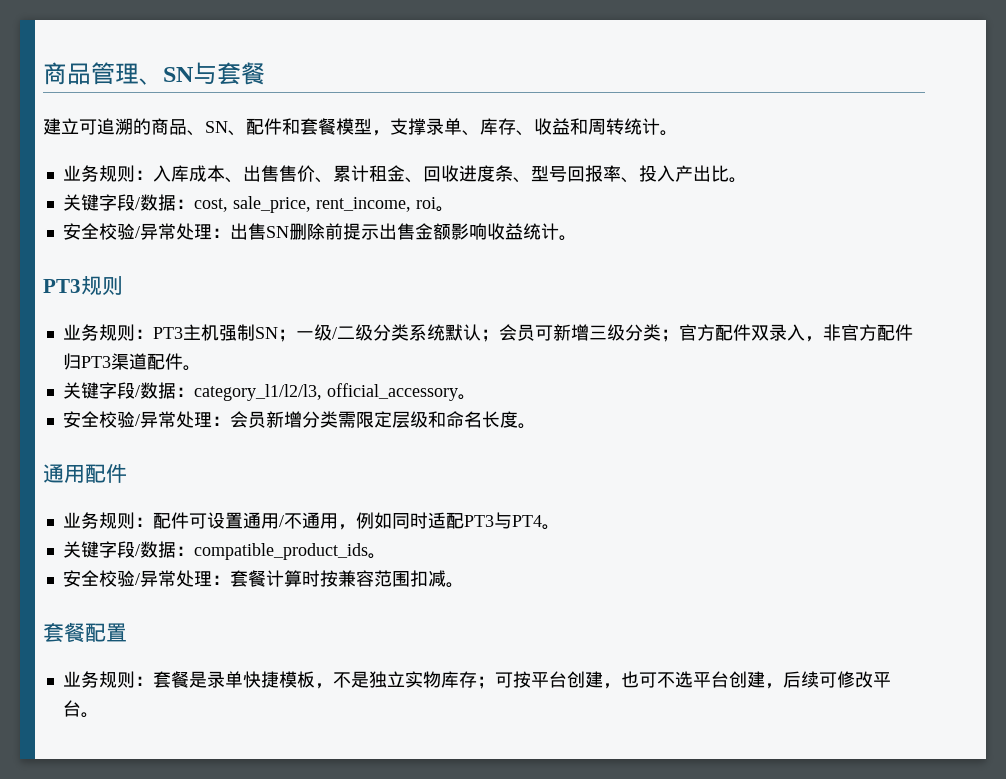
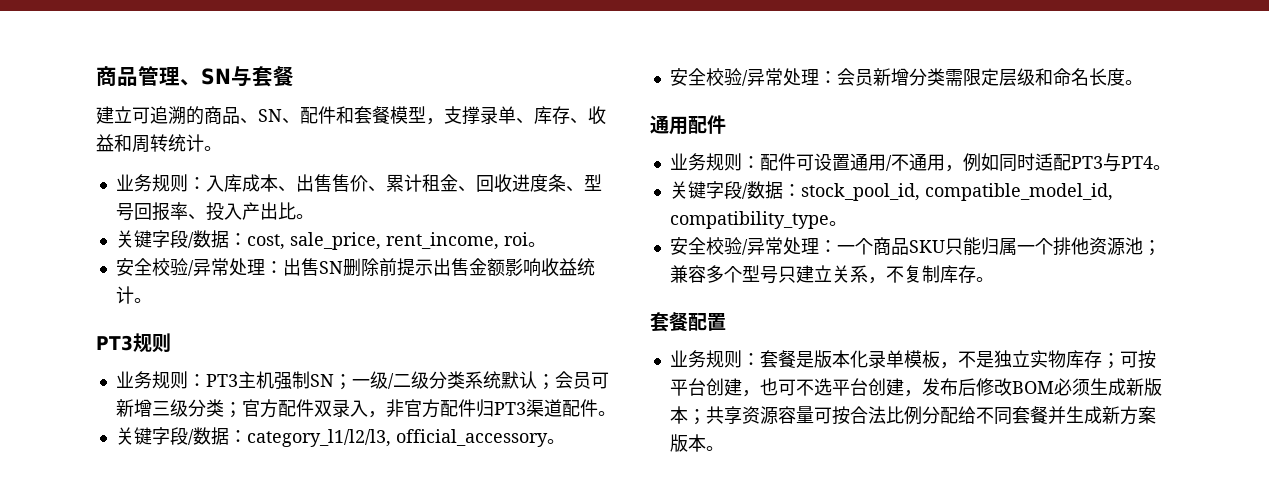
- 关键字段/数据：compatible_product_ids。
- 安全校验/异常处理：套餐计算时按兼容范围扣减。
+ 关键字段/数据：stock_pool_id, compatible_model_id, compatibility_type。
+ 安全校验/异常处理：一个商品SKU只能归属一个排他资源池；兼容多个型号只建立关系，不复制库存。
- 业务规则：套餐是录单快捷模板，不是独立实物库存；可按平台创建，也可不选平台创建，后续可修改平台。
+ 业务规则：套餐是版本化录单模板，不是独立实物库存；可按平台创建，也可不选平台创建，发布后修改BOM必须生成新版本；共享资源容量可按合法比例分配给不同套餐并生成新方案版本。

